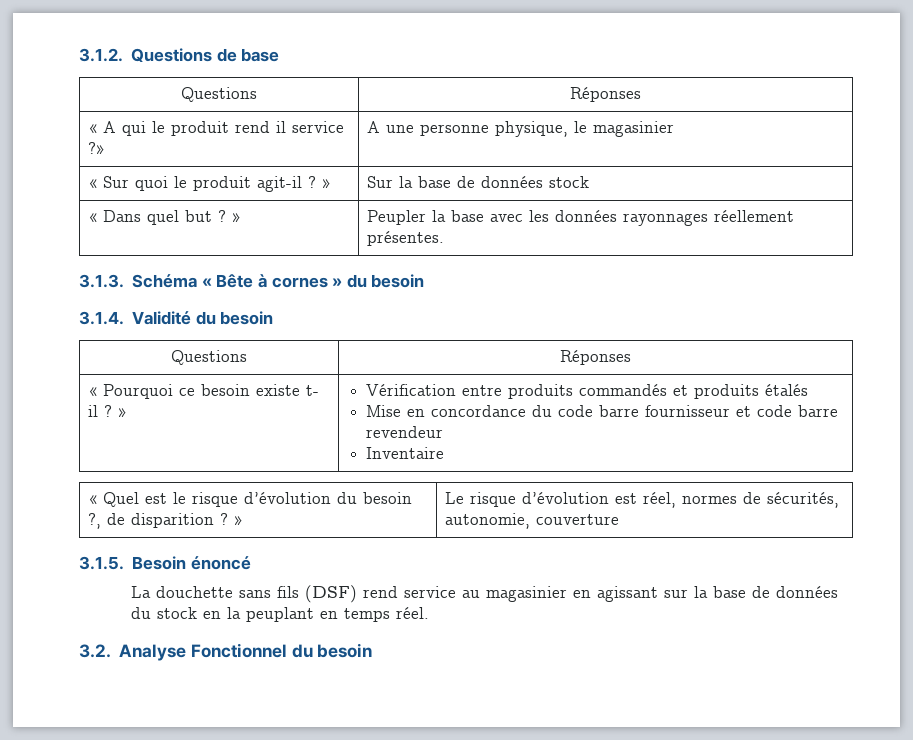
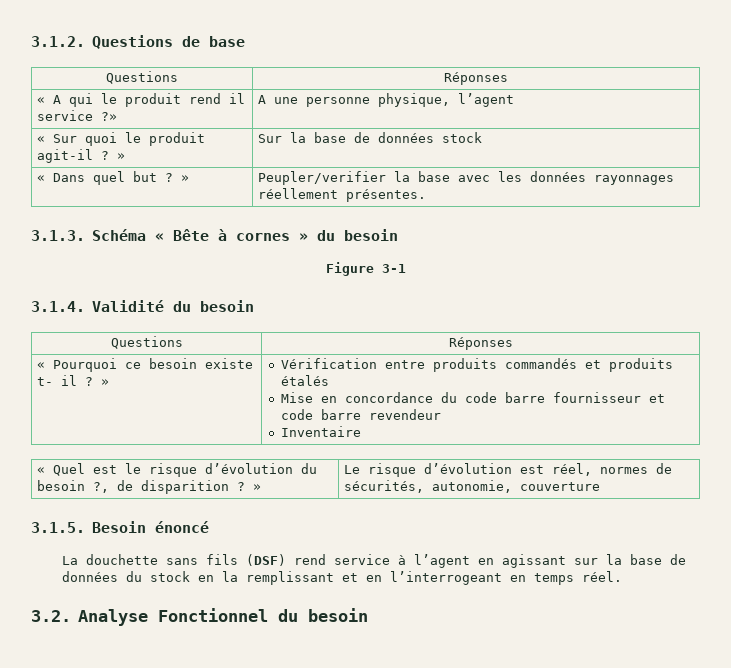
- « A qui le produit rend il service ?» | A une personne physique, le magasinier
+ « A qui le produit rend il service ?» | A une personne physique, l’agent
- « Dans quel but ? » | Peupler la base avec les données rayonnages réellement présentes.
+ « Dans quel but ? » | Peupler/verifier la base avec les données rayonnages réellement présentes.
+ Figure 3-1
- La douchette sans fils (DSF) rend service au magasinier en agissant sur la base de données du stock en la peuplant en temps réel.
+ La douchette sans fils (DSF) rend service à l’agent en agissant sur la base de données du stock en la remplissant et en l’interrogeant en temps réel.

